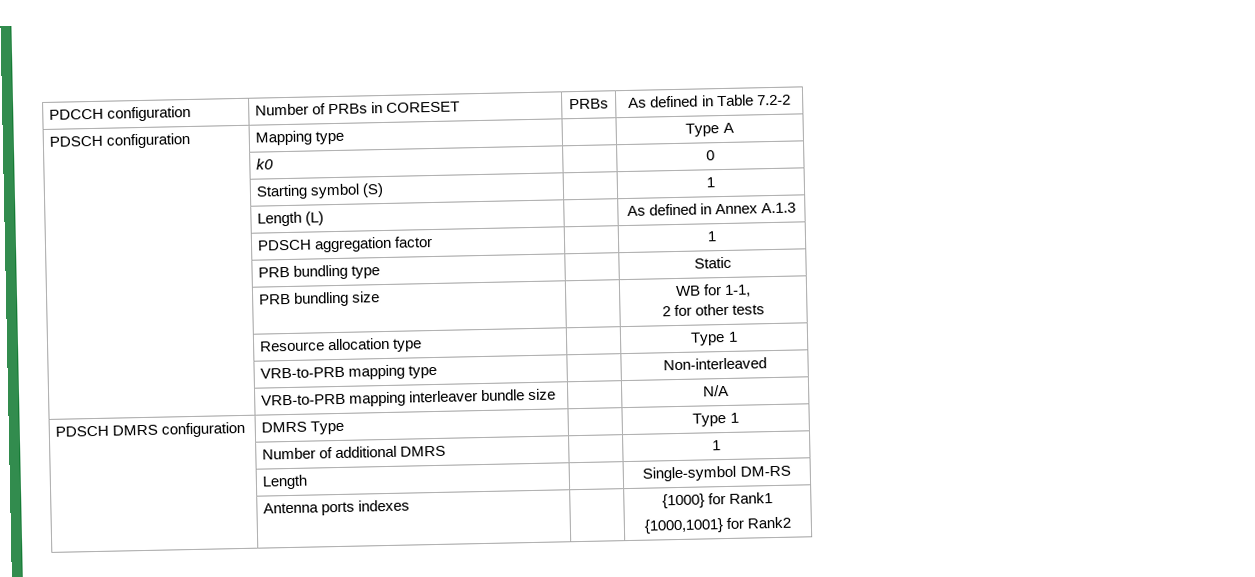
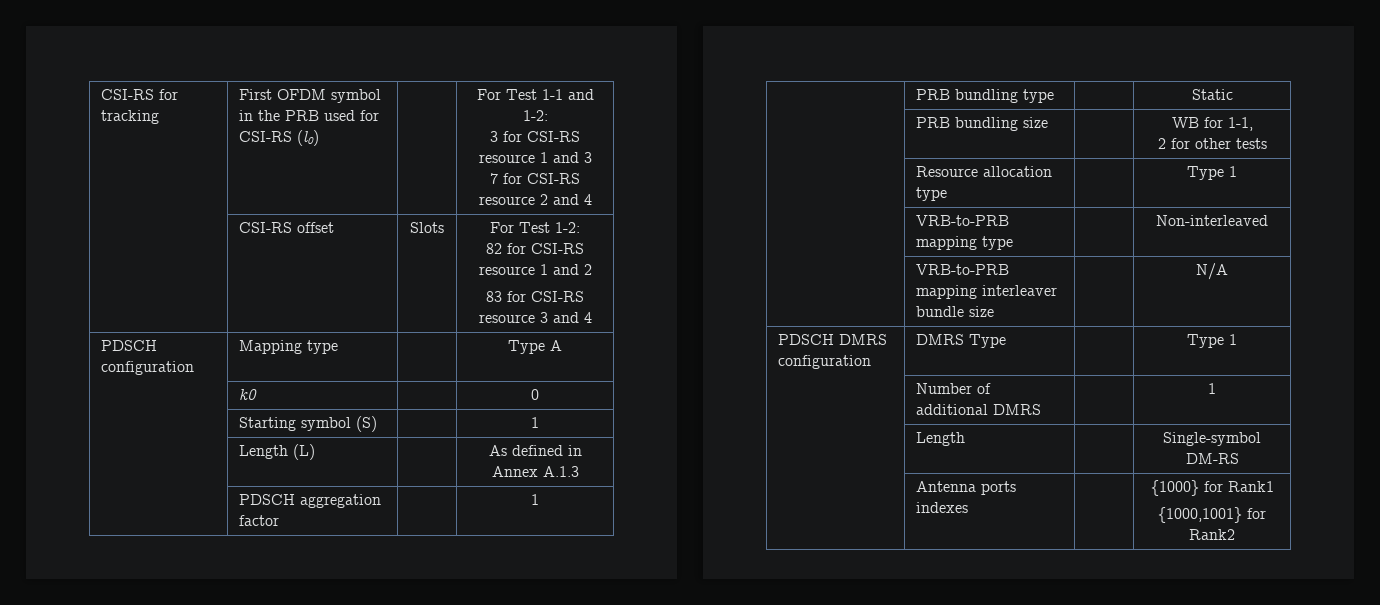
- PDCCH configuration | Number of PRBs in CORESET | PRBs | As defined in Table 7.2-2
+ CSI-RS for tracking | First OFDM symbol in the PRB used for CSI-RS (l0) | | For Test 1-1 and 1-2:
+ 3 for CSI-RS resource 1 and 3
+ 7 for CSI-RS resource 2 and 4
+ | CSI-RS offset | Slots | For Test 1-2:
+ 82 for CSI-RS resource 1 and 2
+ 83 for CSI-RS resource 3 and 4

